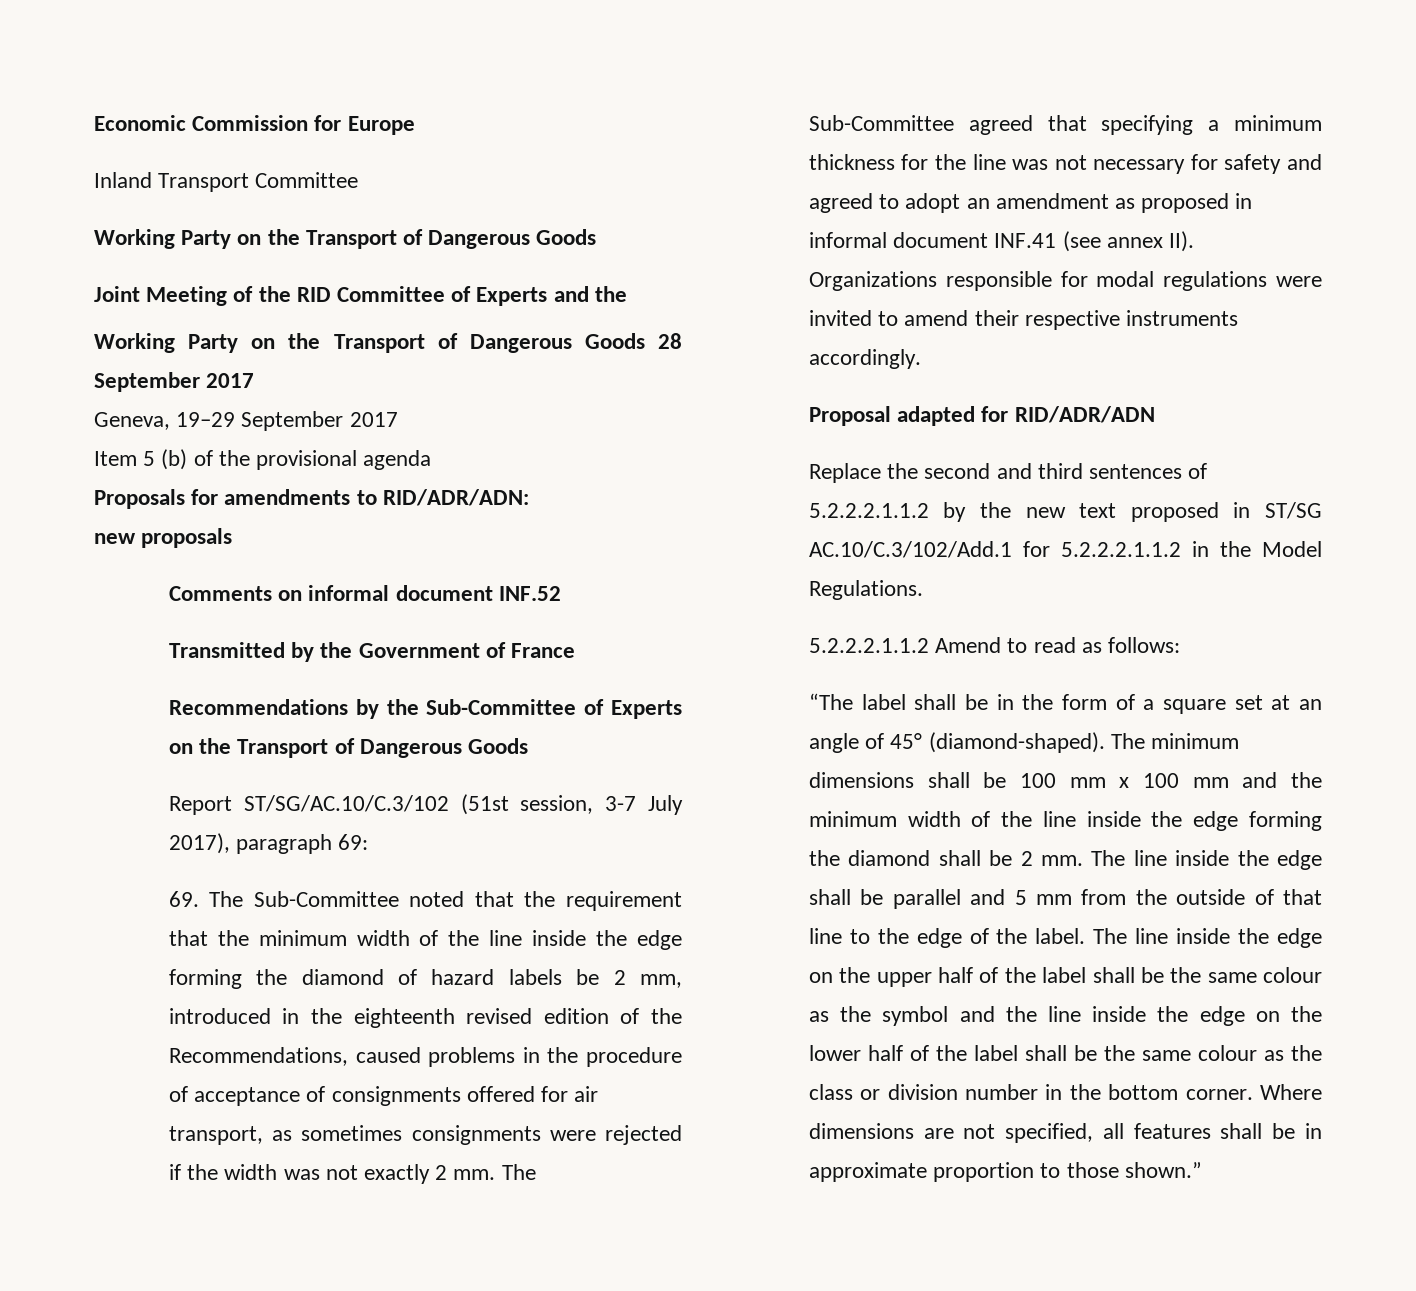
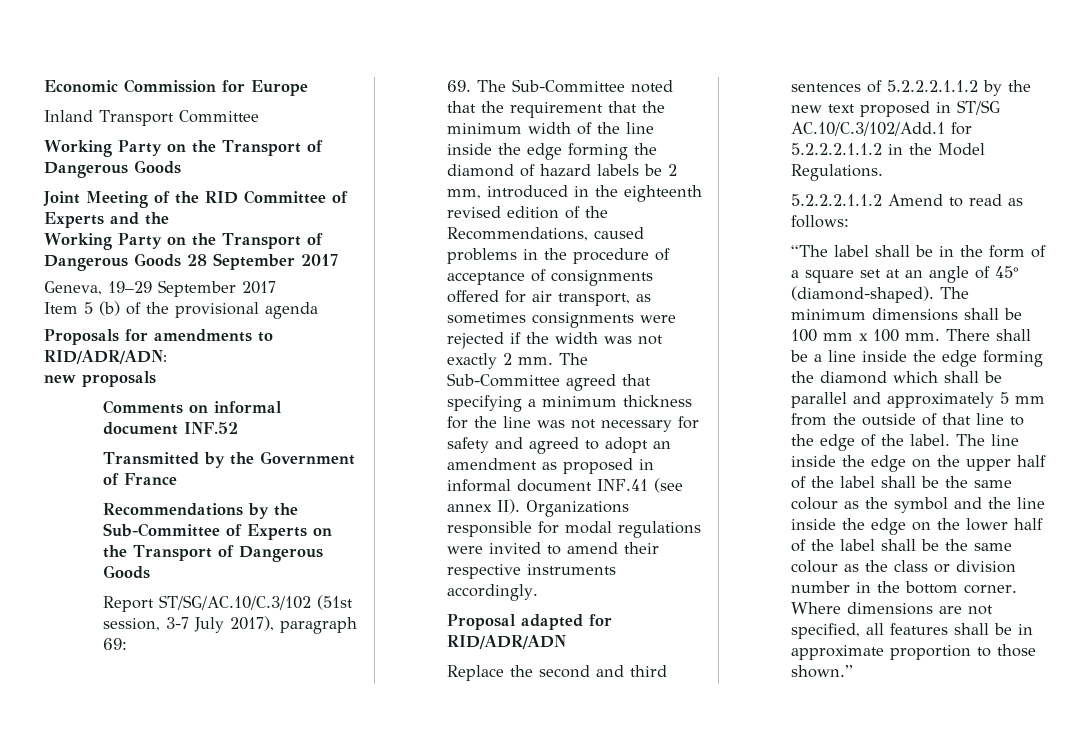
- The minimum dimensions shall be 100 mm x 100 mm and the minimum width of the line inside the edge forming the diamond shall be 2 mm. The line inside the edge shall be parallel and 5 mm from the outside of that line to the edge of the label.
+ The minimum dimensions shall be 100 mm x 100 mm. There shall be a line inside the edge forming the diamond which shall be parallel and approximately 5 mm from the outside of that line to the edge of the label.

